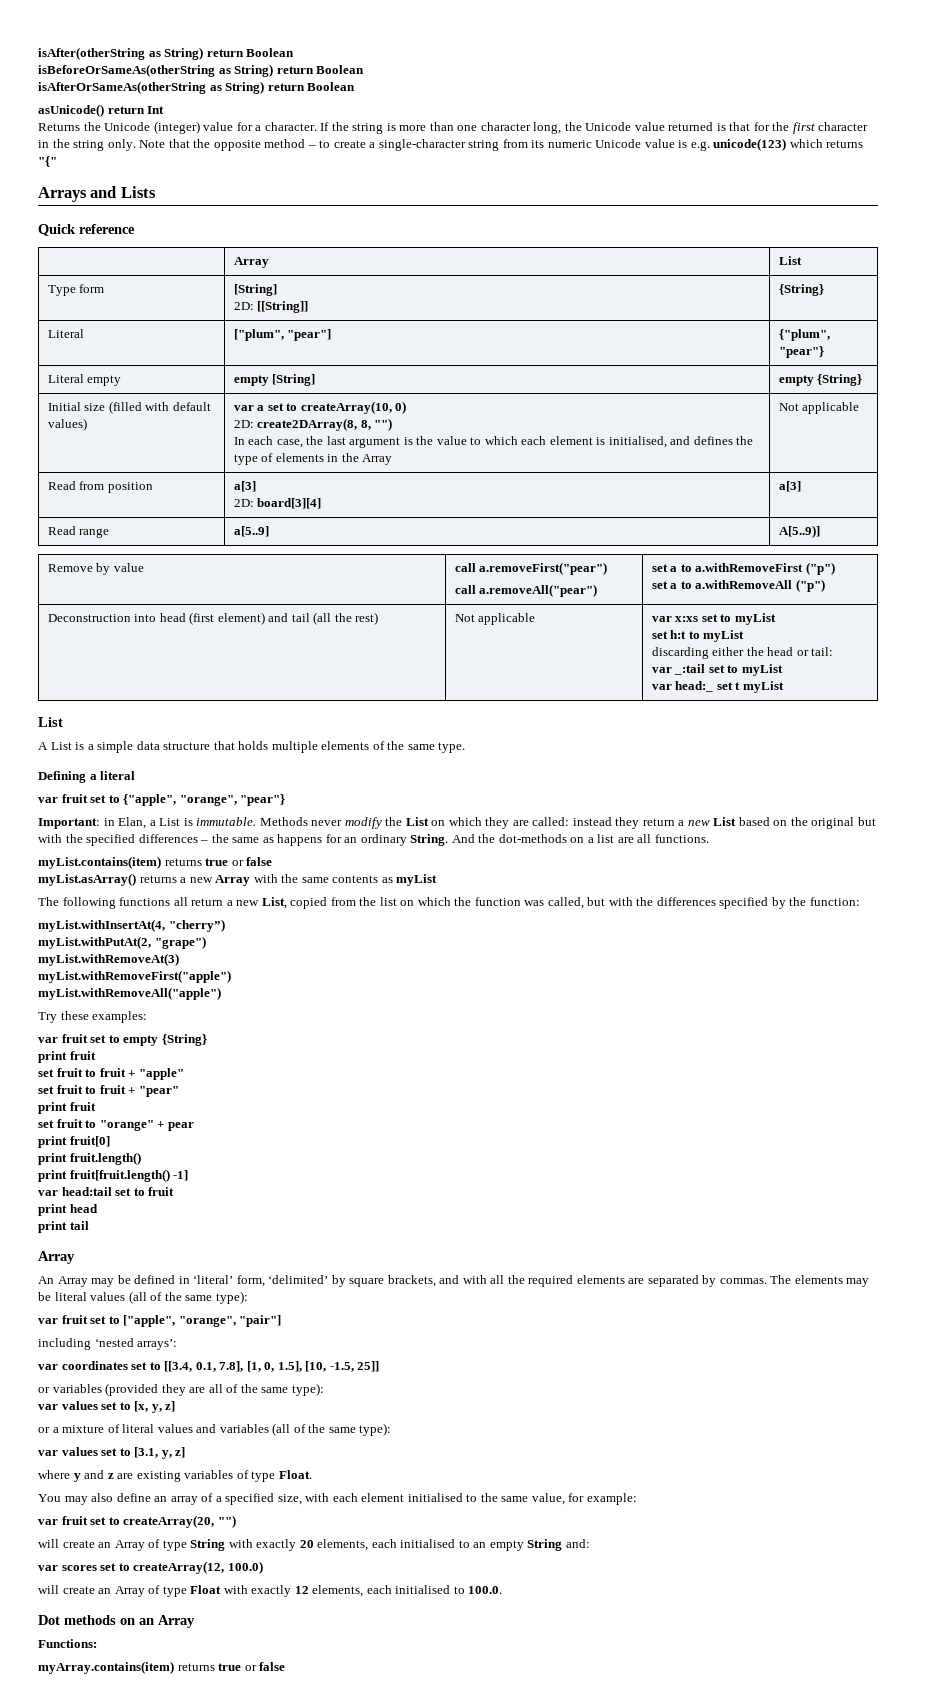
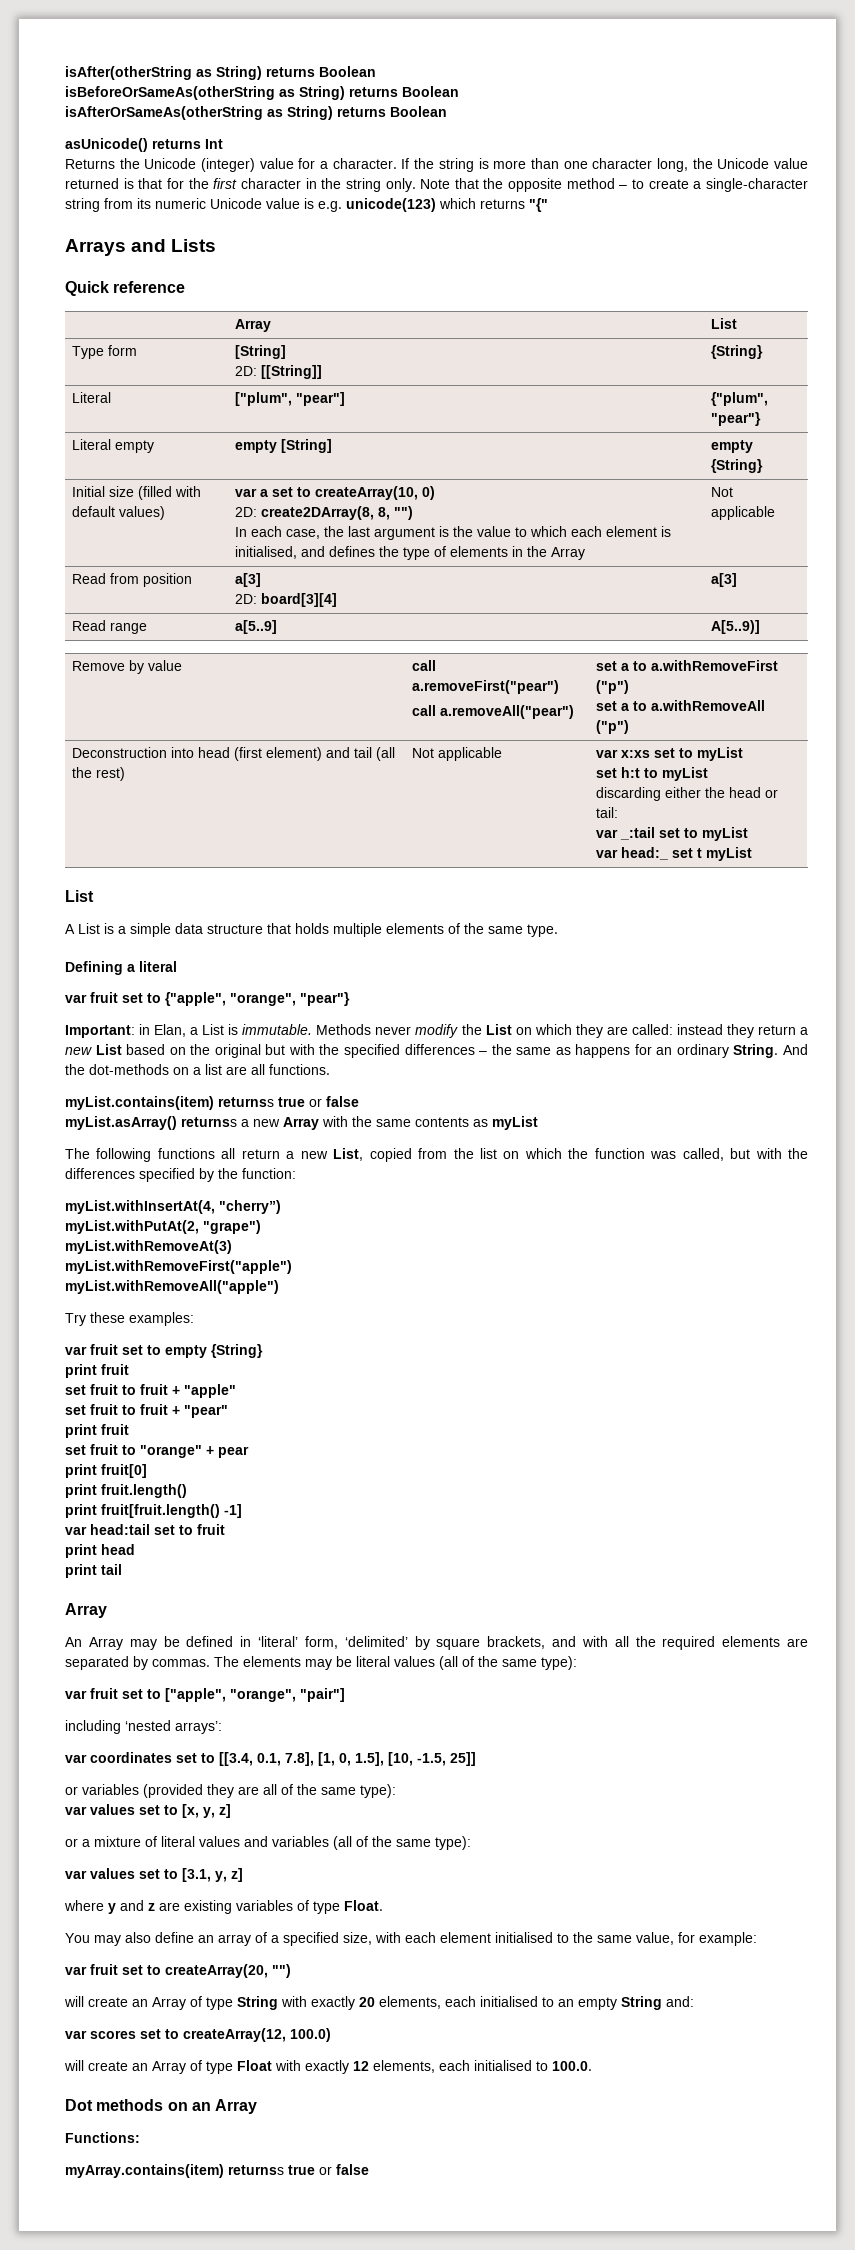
- isAfter(otherString as String) return Boolean
+ isAfter(otherString as String) returns Boolean
- isBeforeOrSameAs(otherString as String) return Boolean
+ isBeforeOrSameAs(otherString as String) returns Boolean
- isAfterOrSameAs(otherString as String) return Boolean
+ isAfterOrSameAs(otherString as String) returns Boolean
- asUnicode() return Int
+ asUnicode() returns Int
- myList.contains(item) returns true or false
+ myList.contains(item) returnss true or false
- myList.asArray() returns a new Array with the same contents as myList
+ myList.asArray() returnss a new Array with the same contents as myList
- myArray.contains(item) returns true or false
+ myArray.contains(item) returnss true or false

